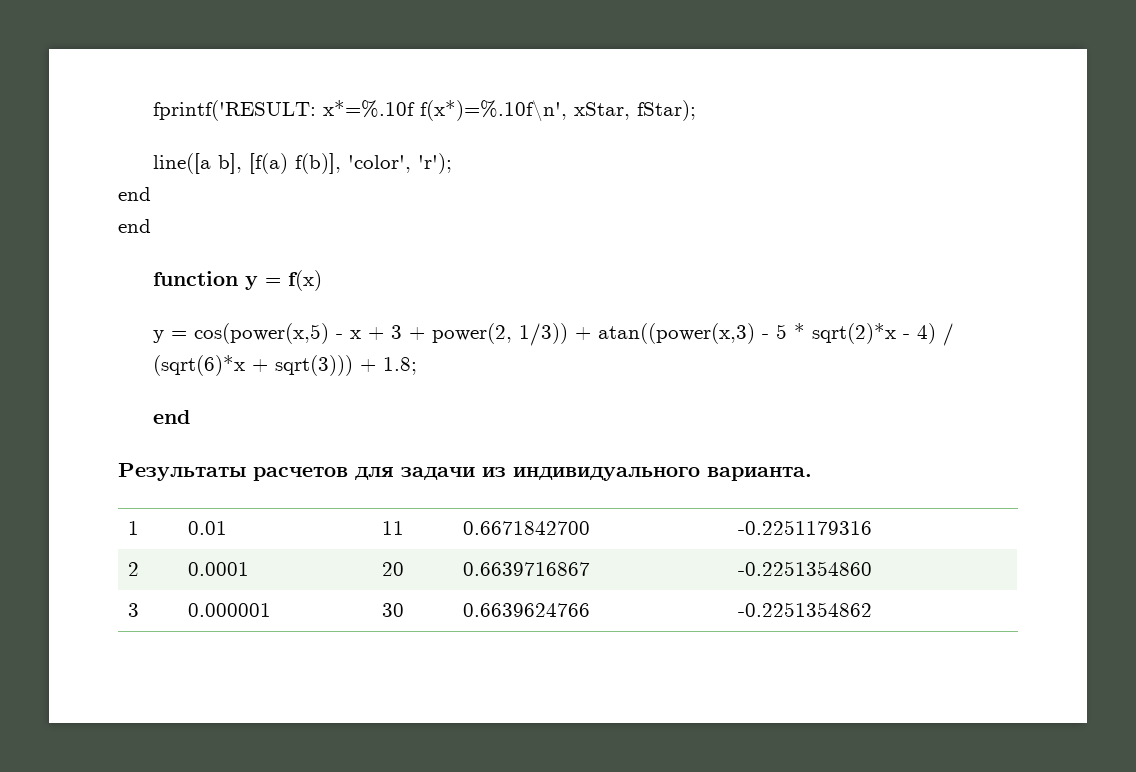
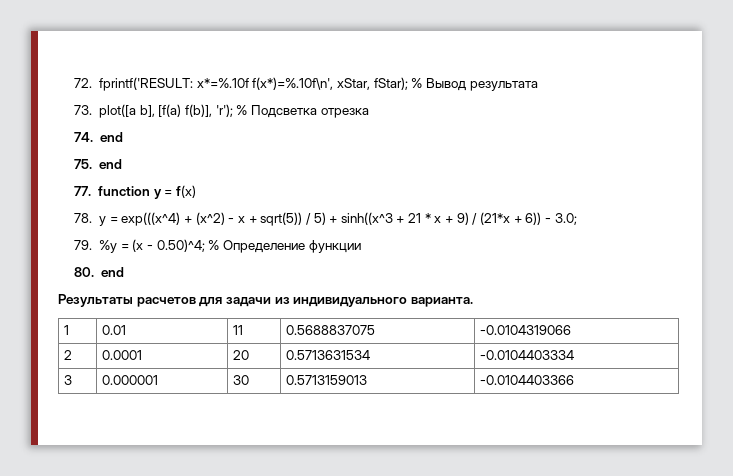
- fprintf('RESULT: x*=%.10f f(x*)=%.10f\n', xStar, fStar);
- line([a b], [f(a) f(b)], 'color', 'r');
- end
- end
- function y = f(x)
+ 72. fprintf('RESULT: x*=%.10f f(x*)=%.10f\n', xStar, fStar); % Вывод результата
+ 73. plot([a b], [f(a) f(b)], 'r'); % Подсветка отрезка
+ 74. end
+ 75. end
+ 77. function y = f(x)
- y = cos(power(x,5) - x + 3 + power(2, 1/3)) + atan((power(x,3) - 5 * sqrt(2)*x - 4) / (sqrt(6)*x + sqrt(3))) + 1.8;
- end
+ 78. y = exp(((x^4) + (x^2) - x + sqrt(5)) / 5) + sinh((x^3 + 21 * x + 9) / (21*x + 6)) - 3.0;
+ 79. %y = (x - 0.50)^4; % Определение функции
+ 80. end
- 1 | 0.01 | 11 | 0.6671842700 | -0.2251179316
+ 1 | 0.01 | 11 | 0.5688837075 | -0.0104319066
- 2 | 0.0001 | 20 | 0.6639716867 | -0.2251354860
+ 2 | 0.0001 | 20 | 0.5713631534 | -0.0104403334
- 3 | 0.000001 | 30 | 0.6639624766 | -0.2251354862
+ 3 | 0.000001 | 30 | 0.5713159013 | -0.0104403366

